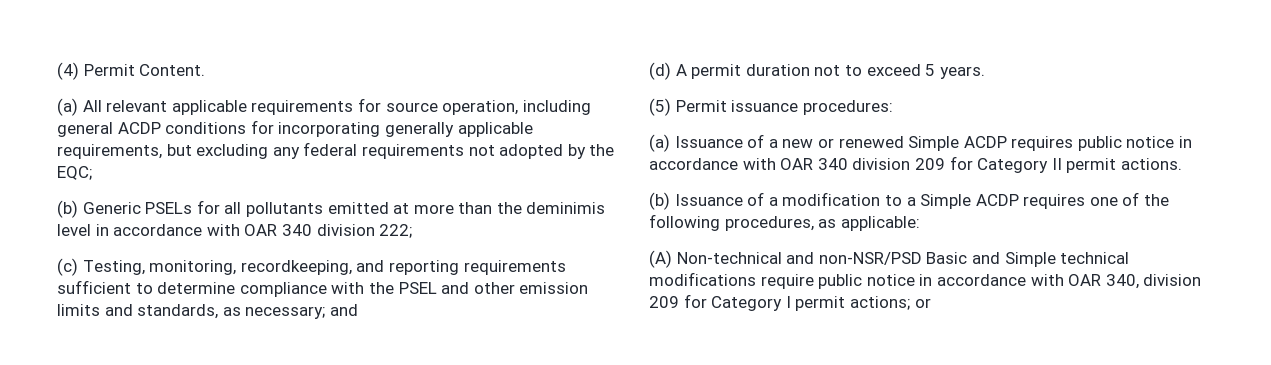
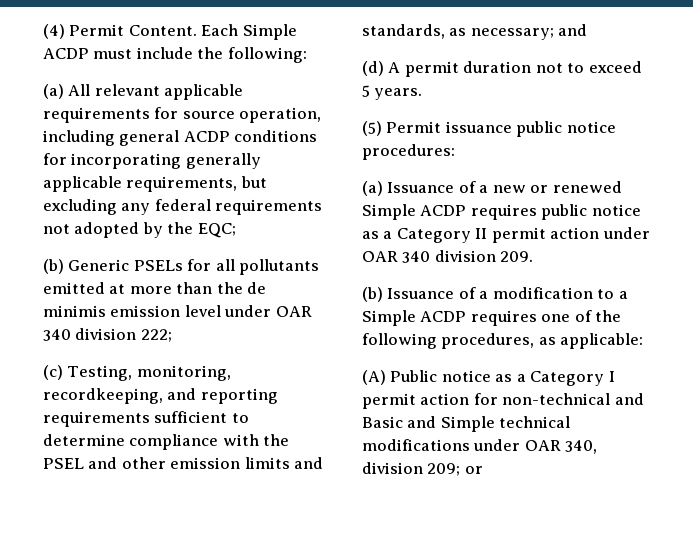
+ Each Simple ACDP must include the following:
- (b) Generic PSELs for all pollutants emitted at more than the deminimis level in accordance with OAR 340 division 222;
+ (b) Generic PSELs for all pollutants emitted at more than the de minimis emission level under OAR 340 division 222;
- (5) Permit issuance procedures:
+ (5) Permit issuance public notice procedures:
- (a) Issuance of a new or renewed Simple ACDP requires public notice in accordance with OAR 340 division 209 for Category II permit actions.
+ (a) Issuance of a new or renewed Simple ACDP requires public notice as a Category II permit action under OAR 340 division 209.
- (A) Non-technical and non-NSR/PSD Basic and Simple technical modifications require public notice in accordance with OAR 340, division 209 for Category I permit actions; or
+ (A) Public notice as a Category I permit action for non-technical and Basic and Simple technical modifications under OAR 340, division 209; or

